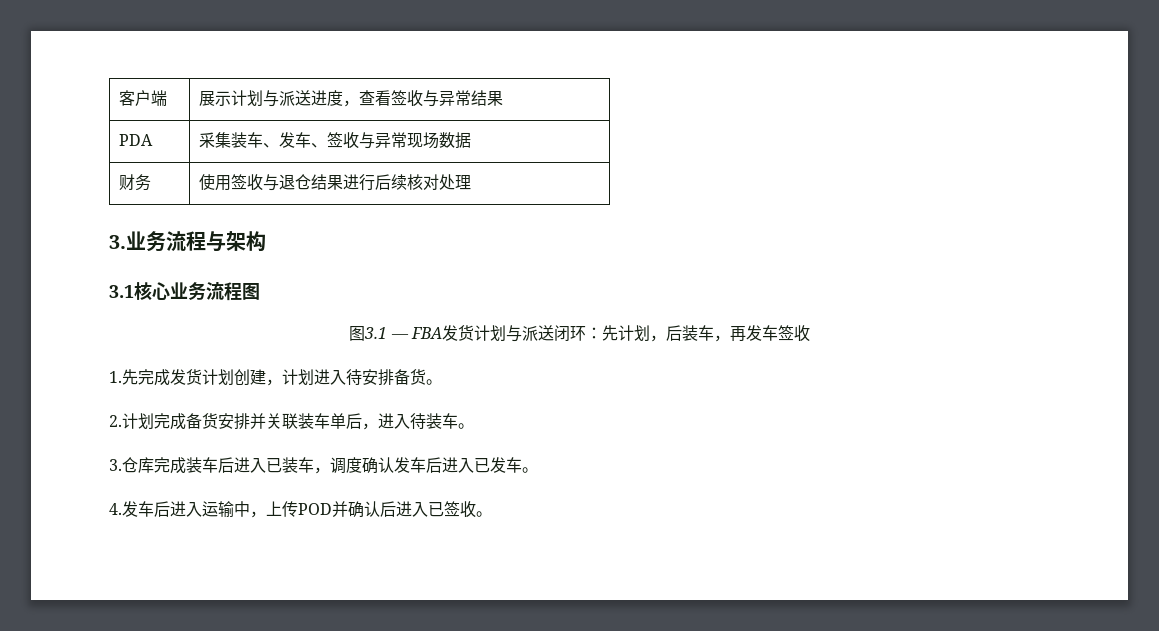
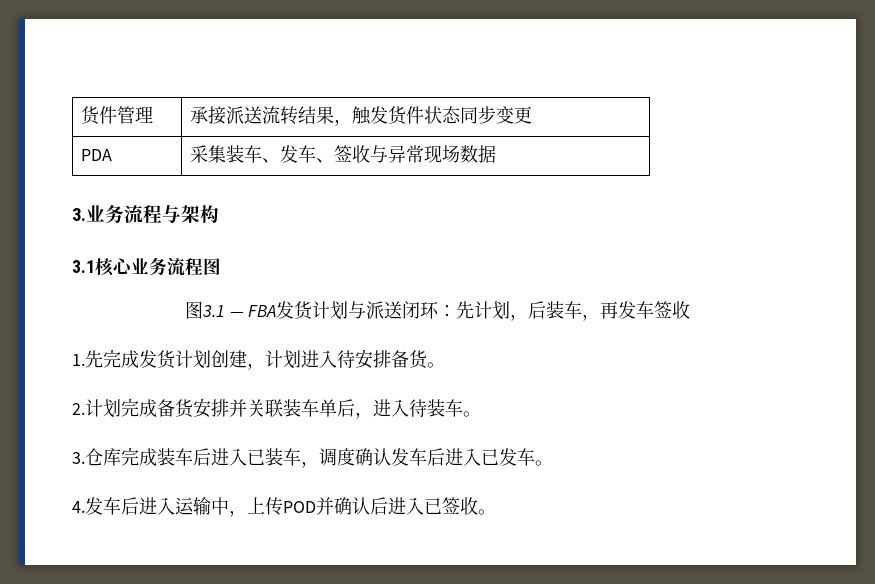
- 客户端 | 展示计划与派送进度，查看签收与异常结果
+ 货件管理 | 承接派送流转结果，触发货件状态同步变更
- 财务 | 使用签收与退仓结果进行后续核对处理

